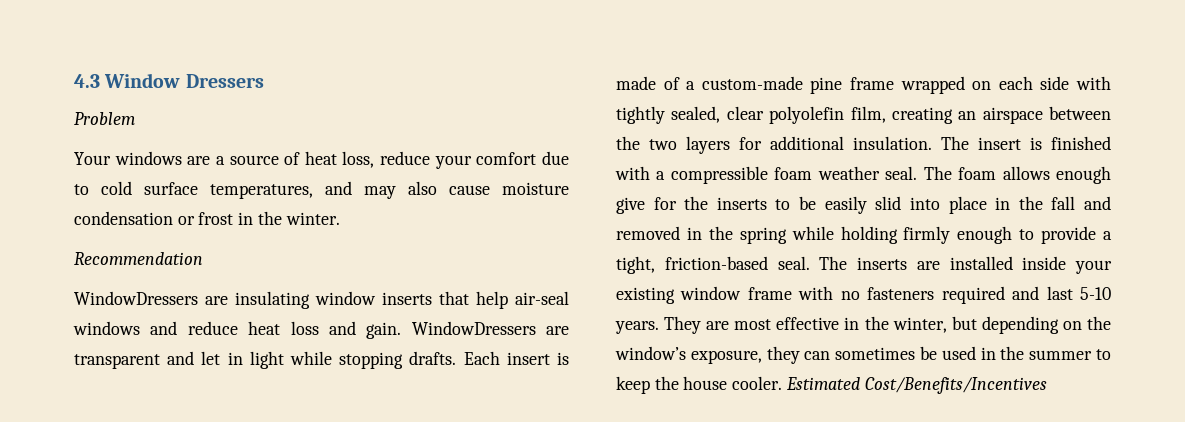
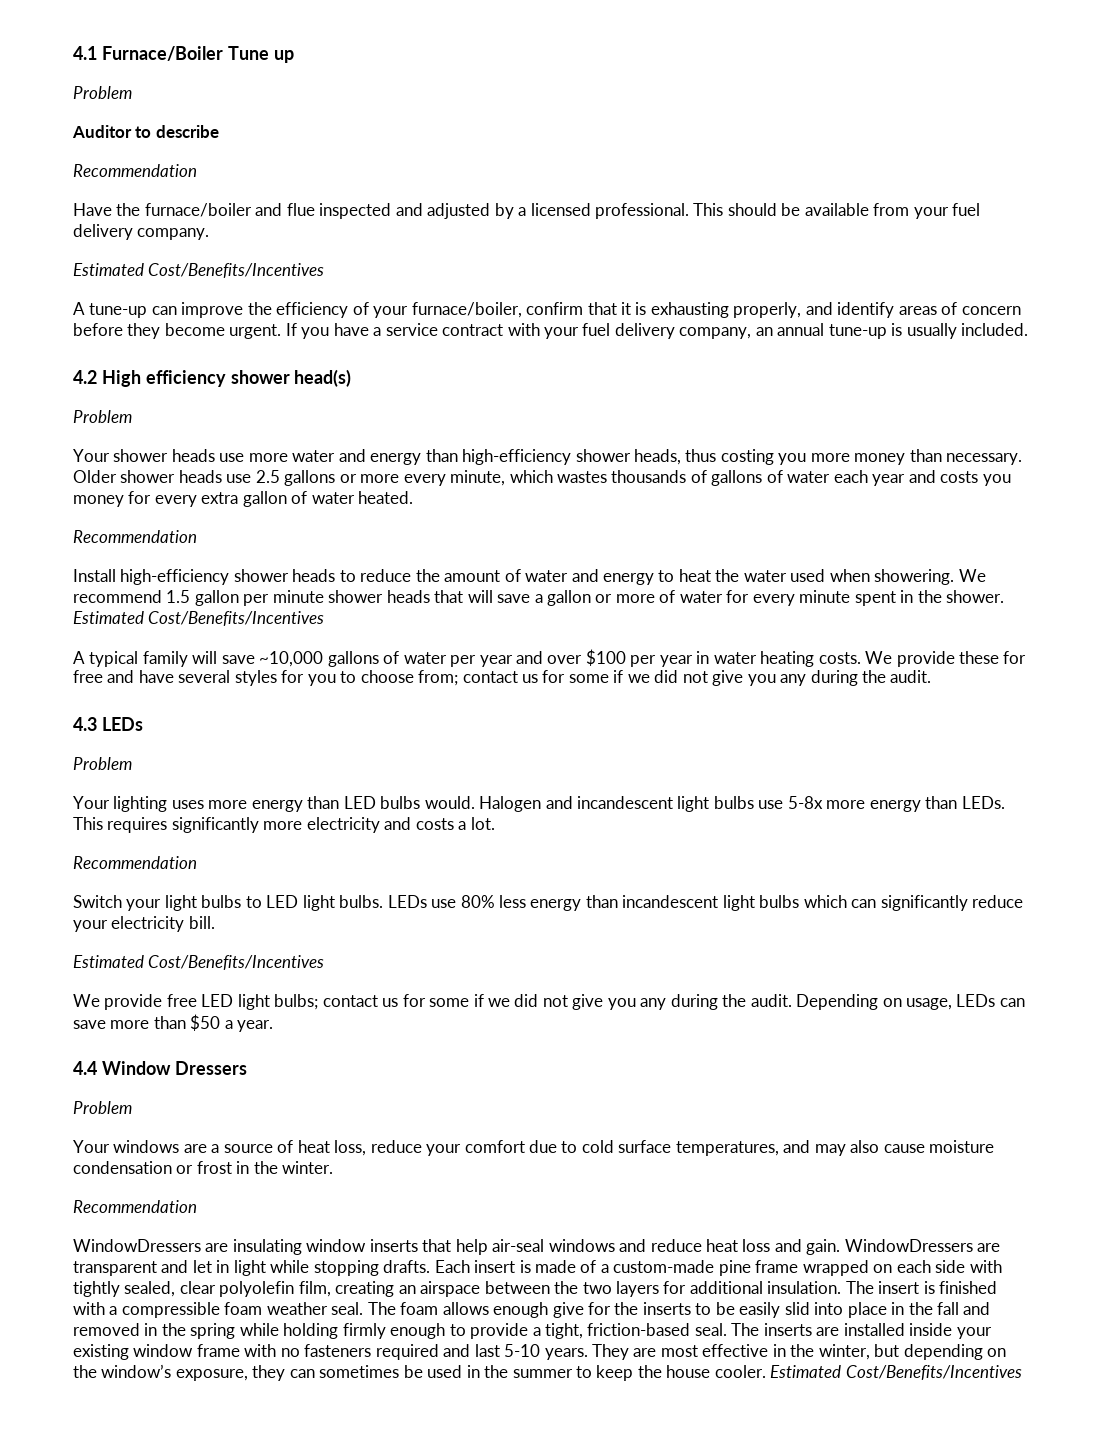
- 4.3 Window Dressers
+ 4.1 Furnace/Boiler Tune up
+ Problem
+ Auditor to describe
+ Recommendation
+ Have the furnace/boiler and flue inspected and adjusted by a licensed professional. This should be available from your fuel delivery company.
+ Estimated Cost/Benefits/Incentives
+ A tune-up can improve the efficiency of your furnace/boiler, confirm that it is exhausting properly, and identify areas of concern before they become urgent. If you have a service contract with your fuel delivery company, an annual tune-up is usually included.
+ 4.2 High efficiency shower head(s)
+ Problem
+ Your shower heads use more water and energy than high-efficiency shower heads, thus costing you more money than necessary. Older shower heads use 2.5 gallons or more every minute, which wastes thousands of gallons of water each year and costs you money for every extra gallon of water heated.
+ Recommendation
+ Install high-efficiency shower heads to reduce the amount of water and energy to heat the water used when showering. We recommend 1.5 gallon per minute shower heads that will save a gallon or more of water for every minute spent in the shower. Estimated Cost/Benefits/Incentives
+ A typical family will save ~10,000 gallons of water per year and over $100 per year in water heating costs. We provide these for free and have several styles for you to choose from; contact us for some if we did not give you any during the audit.
+ 4.3 LEDs
+ Problem
+ Your lighting uses more energy than LED bulbs would. Halogen and incandescent light bulbs use 5-8x more energy than LEDs. This requires significantly more electricity and costs a lot.
+ Recommendation
+ Switch your light bulbs to LED light bulbs. LEDs use 80% less energy than incandescent light bulbs which can significantly reduce your electricity bill.
+ Estimated Cost/Benefits/Incentives
+ We provide free LED light bulbs; contact us for some if we did not give you any during the audit. Depending on usage, LEDs can save more than $50 a year.
+ 4.4 Window Dressers

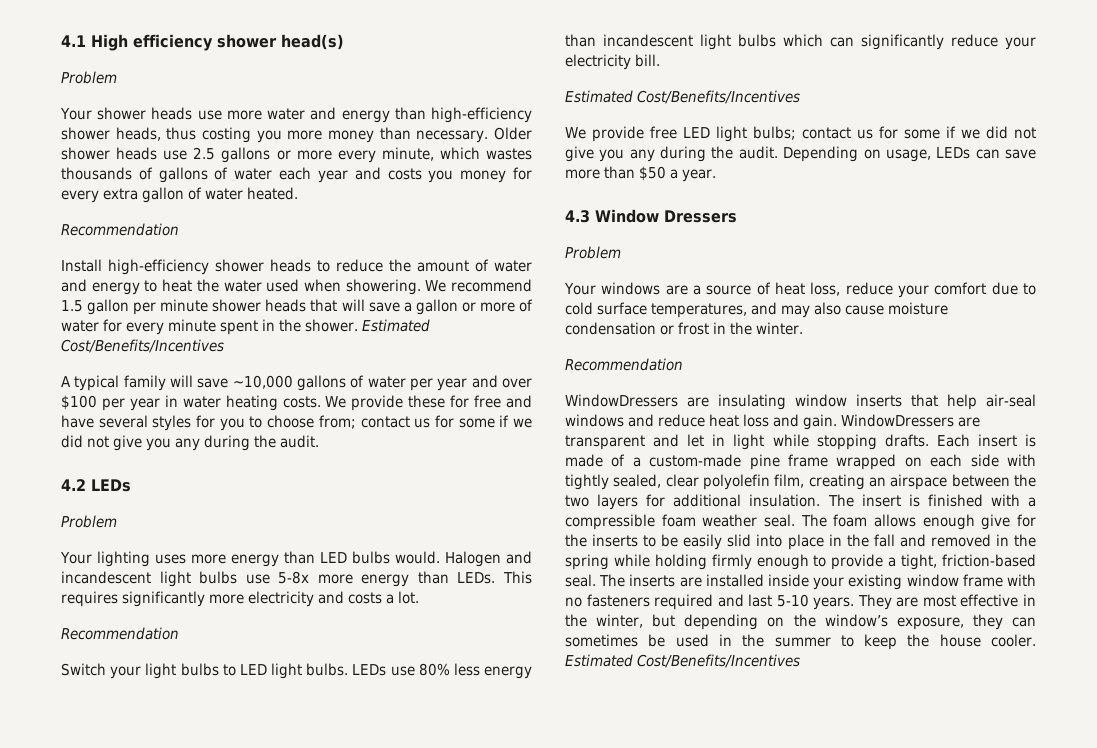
- 4.1 Furnace/Boiler Tune up
- Problem
- Auditor to describe
- Recommendation
- Have the furnace/boiler and flue inspected and adjusted by a licensed professional. This should be available from your fuel delivery company.
- Estimated Cost/Benefits/Incentives
- A tune-up can improve the efficiency of your furnace/boiler, confirm that it is exhausting properly, and identify areas of concern before they become urgent. If you have a service contract with your fuel delivery company, an annual tune-up is usually included.
- 4.2 High efficiency shower head(s)
+ 4.1 High efficiency shower head(s)
- 4.3 LEDs
+ 4.2 LEDs
- 4.4 Window Dressers
+ 4.3 Window Dressers

